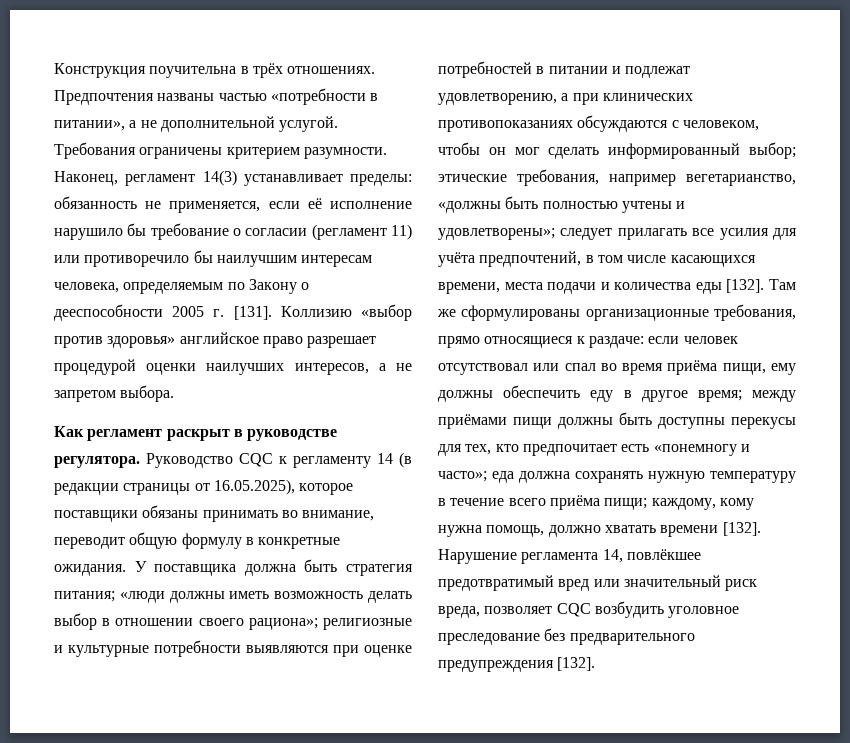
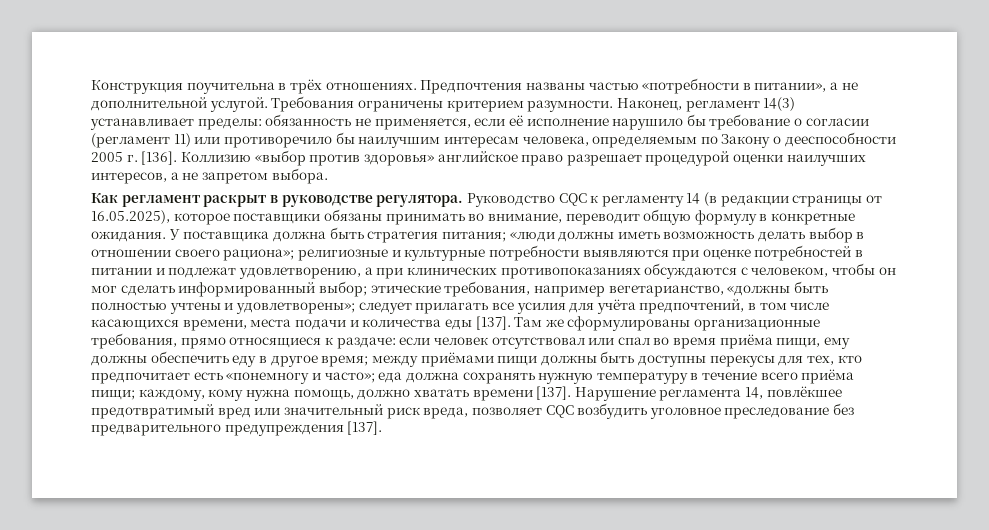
- Наконец, регламент 14(3) устанавливает пределы: обязанность не применяется, если её исполнение нарушило бы требование о согласии (регламент 11) или противоречило бы наилучшим интересам человека, определяемым по Закону о дееспособности 2005 г. [131].
+ Наконец, регламент 14(3) устанавливает пределы: обязанность не применяется, если её исполнение нарушило бы требование о согласии (регламент 11) или противоречило бы наилучшим интересам человека, определяемым по Закону о дееспособности 2005 г. [136].
- следует прилагать все усилия для учёта предпочтений, в том числе касающихся времени, места подачи и количества еды [132].
+ следует прилагать все усилия для учёта предпочтений, в том числе касающихся времени, места подачи и количества еды [137].
- Там же сформулированы организационные требования, прямо относящиеся к раздаче: если человек отсутствовал или спал во время приёма пищи, ему должны обеспечить еду в другое время; между приёмами пищи должны быть доступны перекусы для тех, кто предпочитает есть «понемногу и часто»; еда должна сохранять нужную температуру в течение всего приёма пищи; каждому, кому нужна помощь, должно хватать времени [132].
+ Там же сформулированы организационные требования, прямо относящиеся к раздаче: если человек отсутствовал или спал во время приёма пищи, ему должны обеспечить еду в другое время; между приёмами пищи должны быть доступны перекусы для тех, кто предпочитает есть «понемногу и часто»; еда должна сохранять нужную температуру в течение всего приёма пищи; каждому, кому нужна помощь, должно хватать времени [137].
- Нарушение регламента 14, повлёкшее предотвратимый вред или значительный риск вреда, позволяет CQC возбудить уголовное преследование без предварительного предупреждения [132].
+ Нарушение регламента 14, повлёкшее предотвратимый вред или значительный риск вреда, позволяет CQC возбудить уголовное преследование без предварительного предупреждения [137].

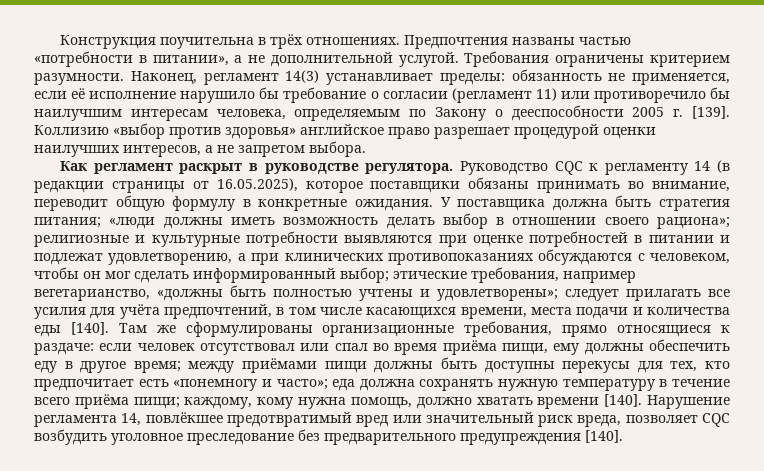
- Наконец, регламент 14(3) устанавливает пределы: обязанность не применяется, если её исполнение нарушило бы требование о согласии (регламент 11) или противоречило бы наилучшим интересам человека, определяемым по Закону о дееспособности 2005 г. [136].
+ Наконец, регламент 14(3) устанавливает пределы: обязанность не применяется, если её исполнение нарушило бы требование о согласии (регламент 11) или противоречило бы наилучшим интересам человека, определяемым по Закону о дееспособности 2005 г. [139].
- следует прилагать все усилия для учёта предпочтений, в том числе касающихся времени, места подачи и количества еды [137].
+ следует прилагать все усилия для учёта предпочтений, в том числе касающихся времени, места подачи и количества еды [140].
- Там же сформулированы организационные требования, прямо относящиеся к раздаче: если человек отсутствовал или спал во время приёма пищи, ему должны обеспечить еду в другое время; между приёмами пищи должны быть доступны перекусы для тех, кто предпочитает есть «понемногу и часто»; еда должна сохранять нужную температуру в течение всего приёма пищи; каждому, кому нужна помощь, должно хватать времени [137].
+ Там же сформулированы организационные требования, прямо относящиеся к раздаче: если человек отсутствовал или спал во время приёма пищи, ему должны обеспечить еду в другое время; между приёмами пищи должны быть доступны перекусы для тех, кто предпочитает есть «понемногу и часто»; еда должна сохранять нужную температуру в течение всего приёма пищи; каждому, кому нужна помощь, должно хватать времени [140].
- Нарушение регламента 14, повлёкшее предотвратимый вред или значительный риск вреда, позволяет CQC возбудить уголовное преследование без предварительного предупреждения [137].
+ Нарушение регламента 14, повлёкшее предотвратимый вред или значительный риск вреда, позволяет CQC возбудить уголовное преследование без предварительного предупреждения [140].

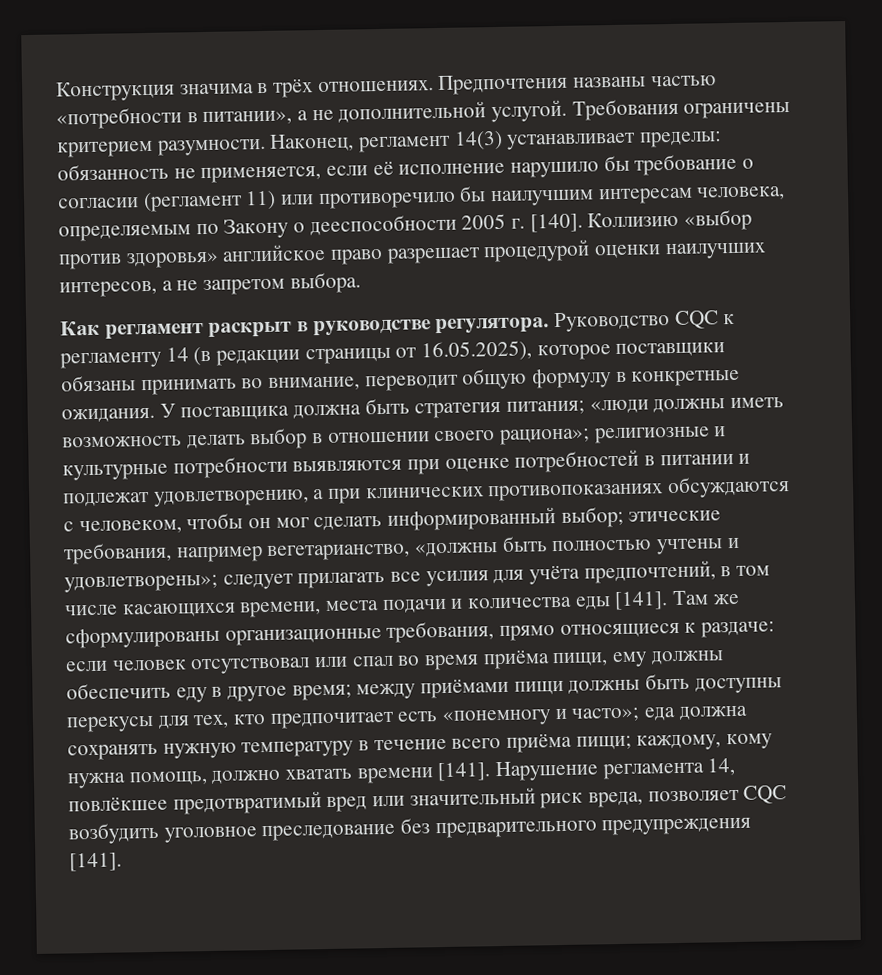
- Конструкция поучительна в трёх отношениях.
+ Конструкция значима в трёх отношениях.
- Наконец, регламент 14(3) устанавливает пределы: обязанность не применяется, если её исполнение нарушило бы требование о согласии (регламент 11) или противоречило бы наилучшим интересам человека, определяемым по Закону о дееспособности 2005 г. [139].
+ Наконец, регламент 14(3) устанавливает пределы: обязанность не применяется, если её исполнение нарушило бы требование о согласии (регламент 11) или противоречило бы наилучшим интересам человека, определяемым по Закону о дееспособности 2005 г. [140].
- следует прилагать все усилия для учёта предпочтений, в том числе касающихся времени, места подачи и количества еды [140].
+ следует прилагать все усилия для учёта предпочтений, в том числе касающихся времени, места подачи и количества еды [141].
- Там же сформулированы организационные требования, прямо относящиеся к раздаче: если человек отсутствовал или спал во время приёма пищи, ему должны обеспечить еду в другое время; между приёмами пищи должны быть доступны перекусы для тех, кто предпочитает есть «понемногу и часто»; еда должна сохранять нужную температуру в течение всего приёма пищи; каждому, кому нужна помощь, должно хватать времени [140].
+ Там же сформулированы организационные требования, прямо относящиеся к раздаче: если человек отсутствовал или спал во время приёма пищи, ему должны обеспечить еду в другое время; между приёмами пищи должны быть доступны перекусы для тех, кто предпочитает есть «понемногу и часто»; еда должна сохранять нужную температуру в течение всего приёма пищи; каждому, кому нужна помощь, должно хватать времени [141].
- Нарушение регламента 14, повлёкшее предотвратимый вред или значительный риск вреда, позволяет CQC возбудить уголовное преследование без предварительного предупреждения [140].
+ Нарушение регламента 14, повлёкшее предотвратимый вред или значительный риск вреда, позволяет CQC возбудить уголовное преследование без предварительного предупреждения [141].

